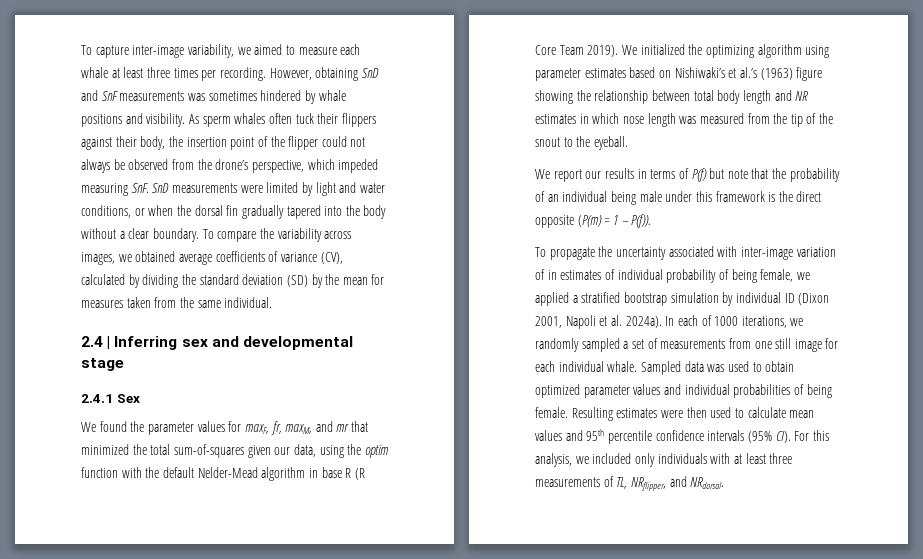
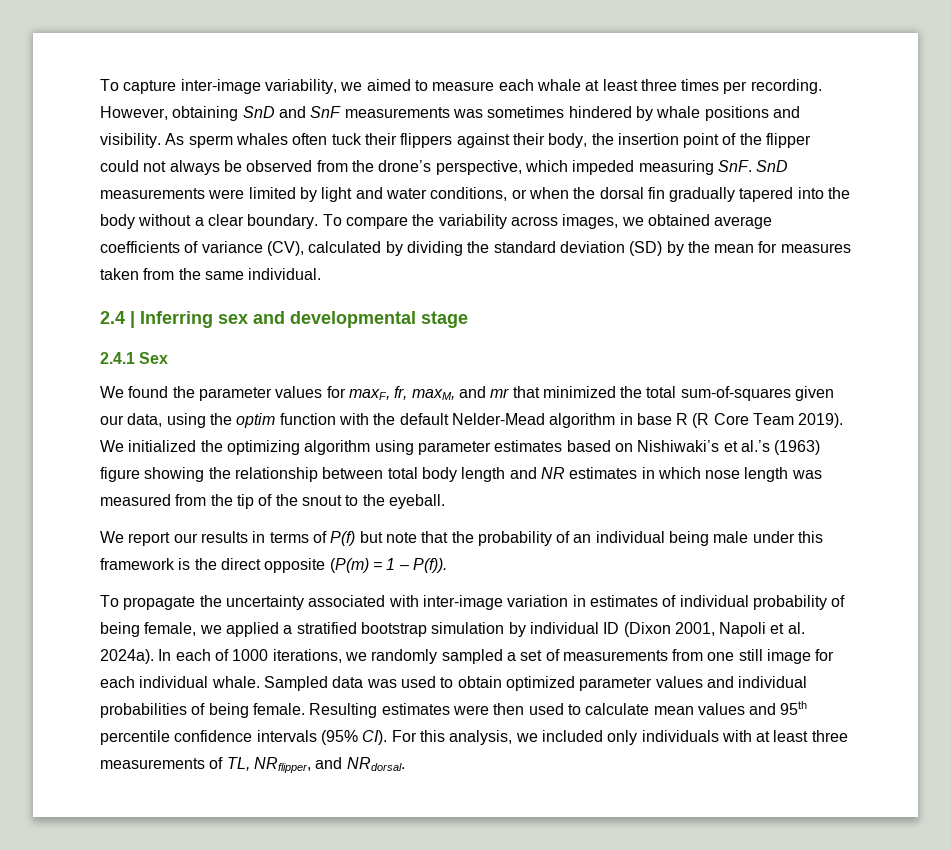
- To propagate the uncertainty associated with inter-image variation of in estimates of individual probability of being female, we applied a stratified bootstrap simulation by individual ID (Dixon 2001, Napoli et al. 2024a).
+ To propagate the uncertainty associated with inter-image variation in estimates of individual probability of being female, we applied a stratified bootstrap simulation by individual ID (Dixon 2001, Napoli et al. 2024a).

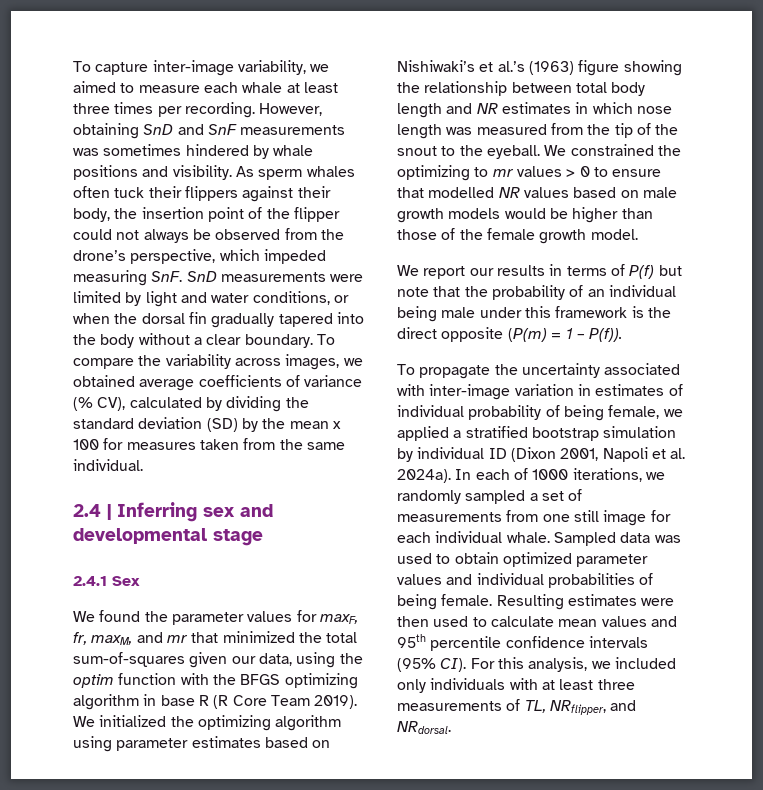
- To compare the variability across images, we obtained average coefficients of variance (CV), calculated by dividing the standard deviation (SD) by the mean for measures taken from the same individual.
+ To compare the variability across images, we obtained average coefficients of variance (% CV), calculated by dividing the standard deviation (SD) by the mean x 100 for measures taken from the same individual.
- We found the parameter values for maxF, fr, maxM, and mr that minimized the total sum-of-squares given our data, using the optim function with the default Nelder-Mead algorithm in base R (R Core Team 2019).
+ We found the parameter values for maxF, fr, maxM, and mr that minimized the total sum-of-squares given our data, using the optim function with the BFGS optimizing algorithm in base R (R Core Team 2019).
+ We constrained the optimizing to mr values > 0 to ensure that modelled NR values based on male growth models would be higher than those of the female growth model.

